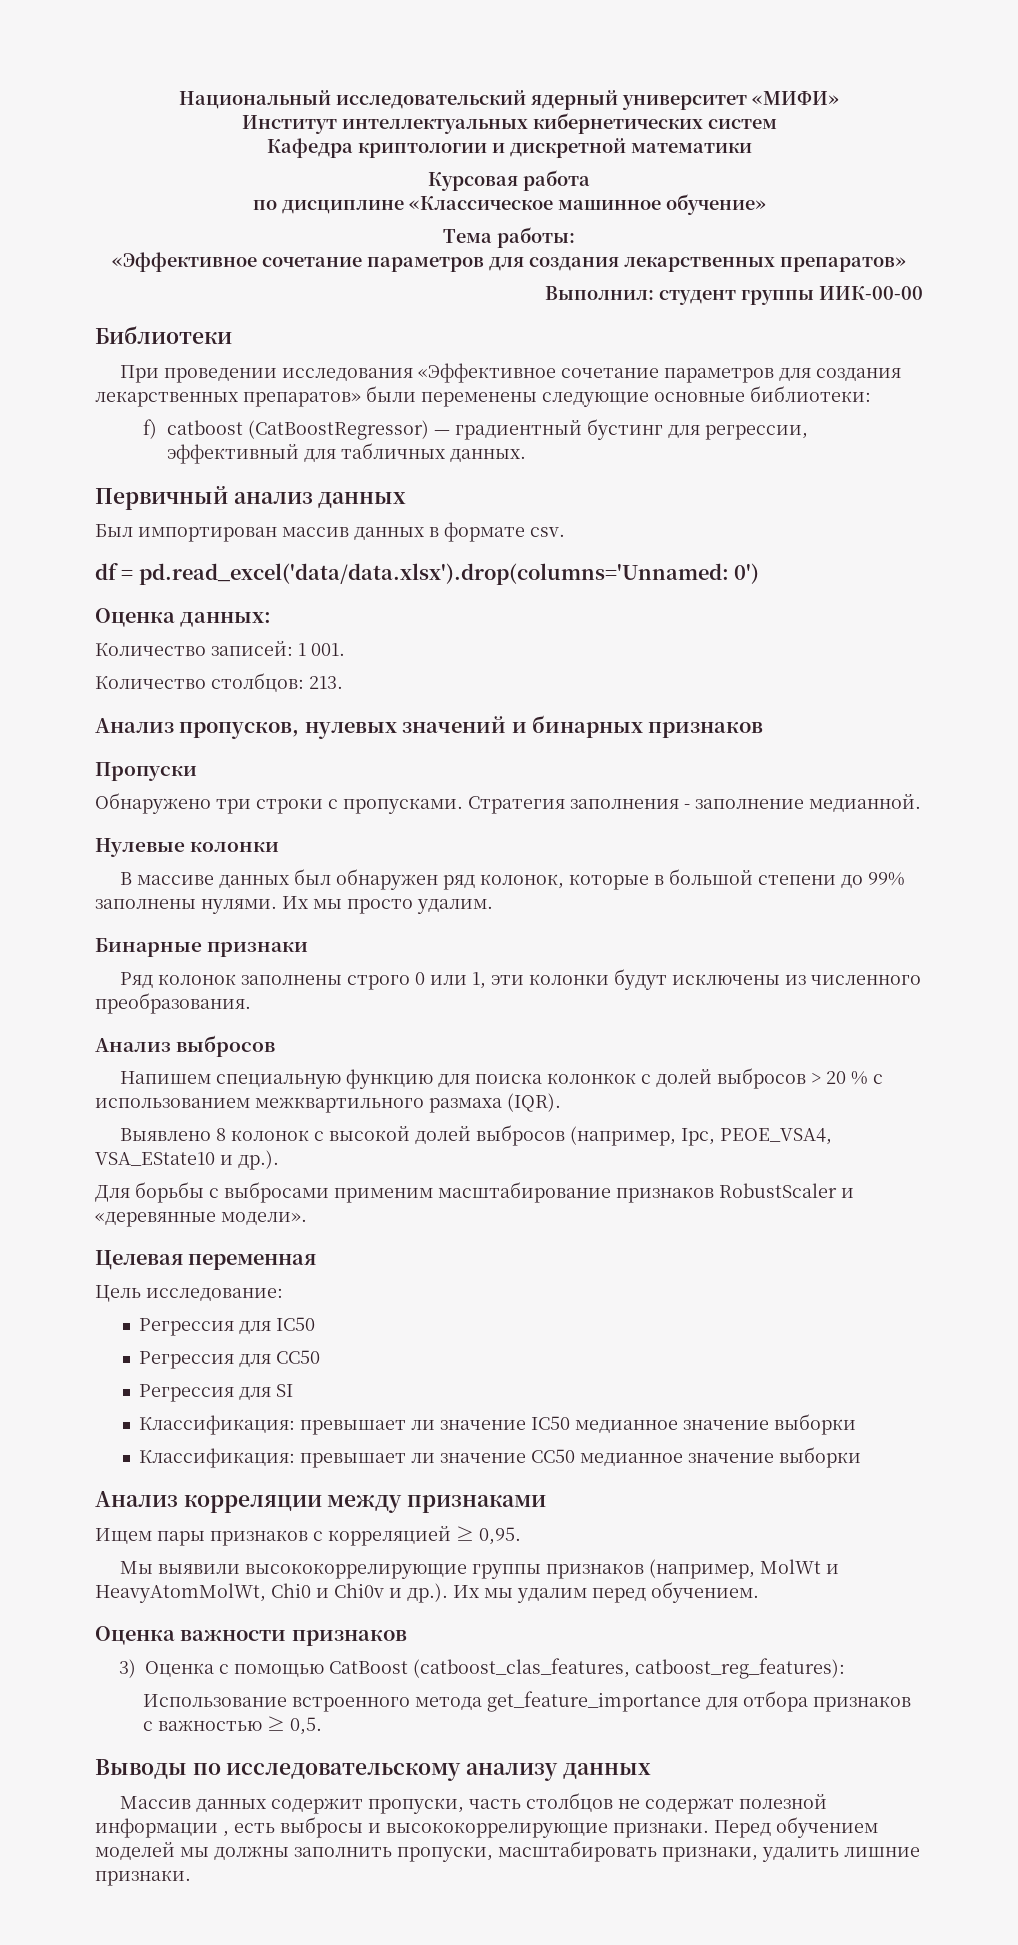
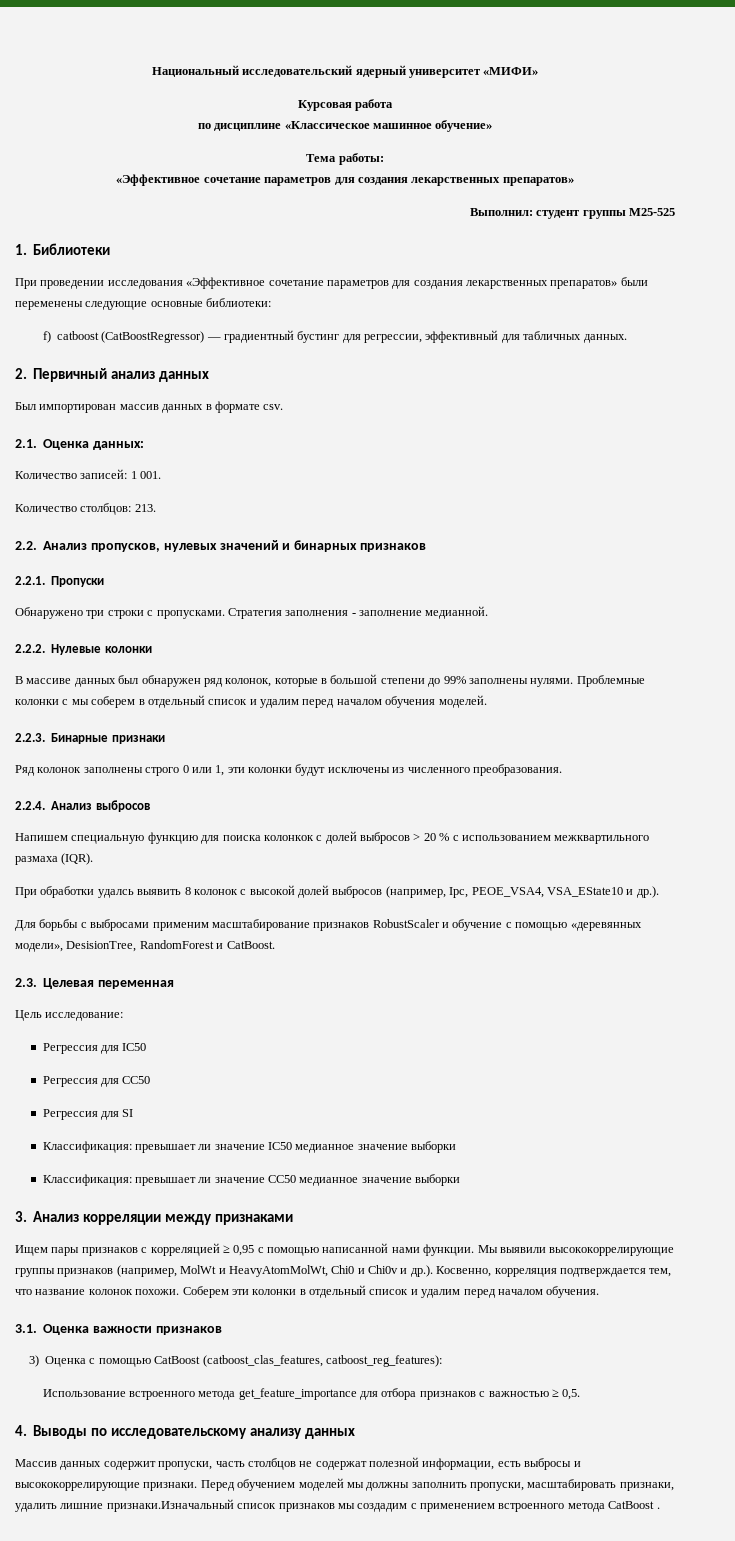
- Институт интеллектуальных кибернетических систем
- Кафедра криптологии и дискретной математики
- Выполнил: студент группы ИИК-00-00
- Библиотеки
+ Выполнил: студент группы М25-525
+ 1. Библиотеки
- Первичный анализ данных
+ 2. Первичный анализ данных
- df = pd.read_excel('data/data.xlsx').drop(columns='Unnamed: 0')
- Оценка данных:
+ 2.1. Оценка данных:
- Анализ пропусков, нулевых значений и бинарных признаков
+ 2.2. Анализ пропусков, нулевых значений и бинарных признаков
- Пропуски
+ 2.2.1. Пропуски
- Нулевые колонки
+ 2.2.2. Нулевые колонки
- Их мы просто удалим.
- Бинарные признаки
+ Проблемные колонки с мы соберем в отдельный список и удалим перед началом обучения моделей.
+ 2.2.3. Бинарные признаки
- Анализ выбросов
+ 2.2.4. Анализ выбросов
- Выявлено 8 колонок с высокой долей выбросов (например, Ipc, PEOE_VSA4, VSA_EState10 и др.).
+ При обработки удалсь выявить 8 колонок с высокой долей выбросов (например, Ipc, PEOE_VSA4, VSA_EState10 и др.).
- Для борьбы с выбросами применим масштабирование признаков RobustScaler и «деревянные модели».
- Целевая переменная
+ Для борьбы с выбросами применим масштабирование признаков RobustScaler и обучение с помощью «деревянных модели», DesisionTree, RandomForest и CatBoost.
+ 2.3. Целевая переменная
- Анализ корреляции между признаками
+ 3. Анализ корреляции между признаками
- Ищем пары признаков с корреляцией ≥ 0,95.
- Мы выявили высококоррелирующие группы признаков (например, MolWt и HeavyAtomMolWt, Chi0 и Chi0v и др.). Их мы удалим перед обучением.
- Оценка важности признаков
+ Ищем пары признаков с корреляцией ≥ 0,95 с помощью написанной нами функции. Мы выявили высококоррелирующие группы признаков (например, MolWt и HeavyAtomMolWt, Chi0 и Chi0v и др.). Косвенно, корреляция подтверждается тем, что название колонок похожи. Соберем эти колонки в отдельный список и удалим перед началом обучения.
+ 3.1. Оценка важности признаков
- Выводы по исследовательскому анализу данных
+ 4. Выводы по исследовательскому анализу данных
- Массив данных содержит пропуски, часть столбцов не содержат полезной информации , есть выбросы и высококоррелирующие признаки.
+ Массив данных содержит пропуски, часть столбцов не содержат полезной информации, есть выбросы и высококоррелирующие признаки.
- Перед обучением моделей мы должны заполнить пропуски, масштабировать признаки, удалить лишние признаки.
+ Перед обучением моделей мы должны заполнить пропуски, масштабировать признаки, удалить лишние признаки.Изначальный список признаков мы создадим с применением встроенного метода CatBoost .

